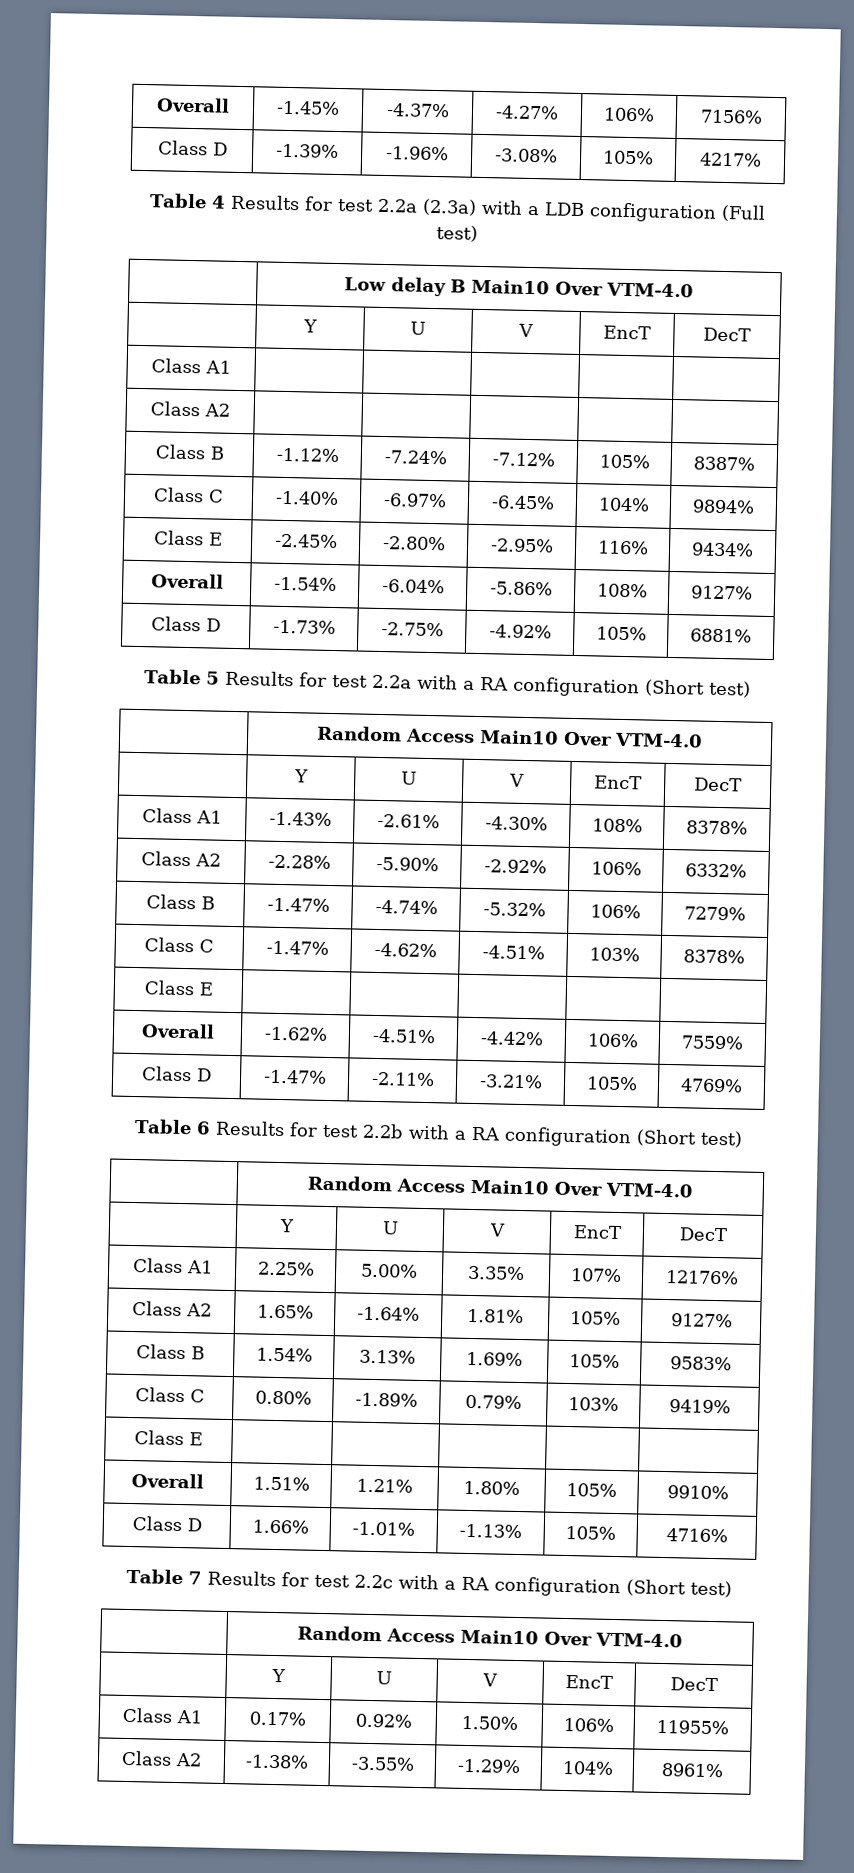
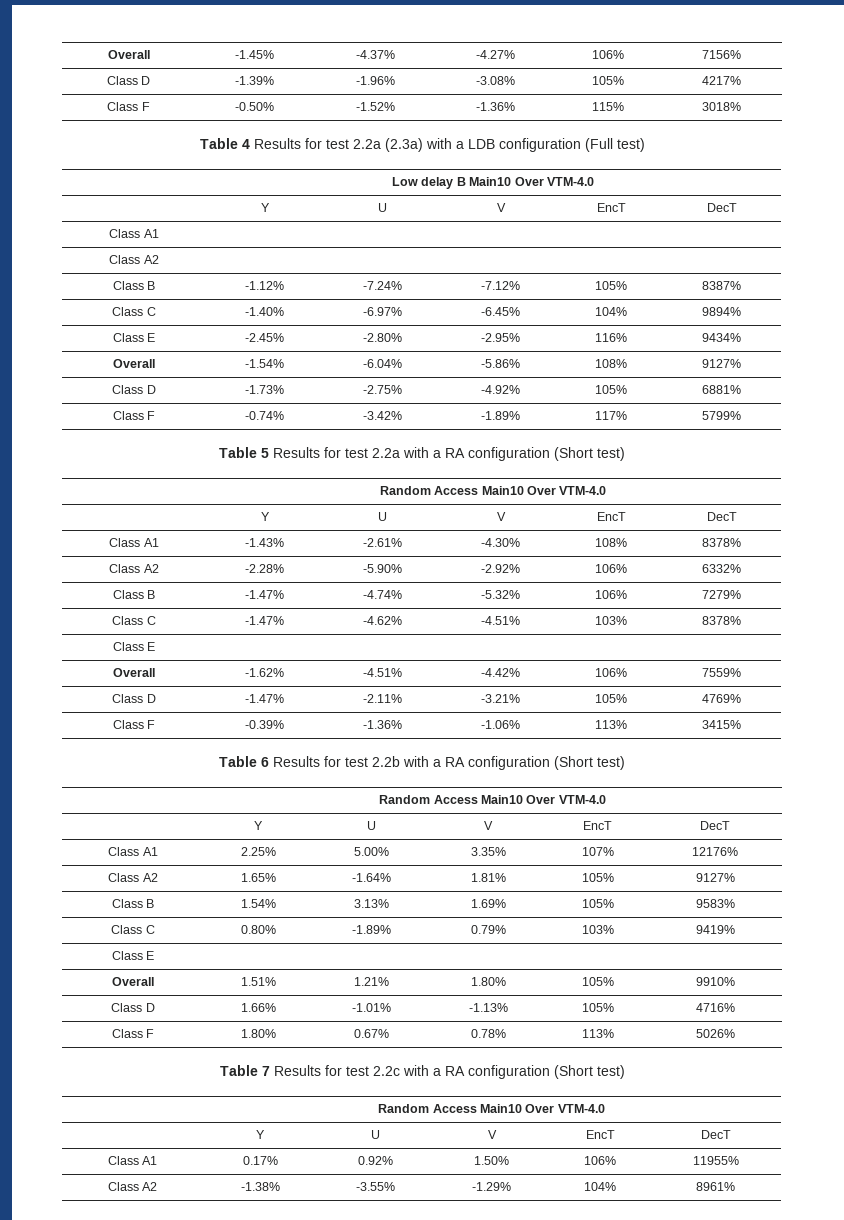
+ Class F | -0.50% | -1.52% | -1.36% | 115% | 3018%
+ Class F | -0.74% | -3.42% | -1.89% | 117% | 5799%
+ Class F | -0.39% | -1.36% | -1.06% | 113% | 3415%
+ Class F | 1.80% | 0.67% | 0.78% | 113% | 5026%

